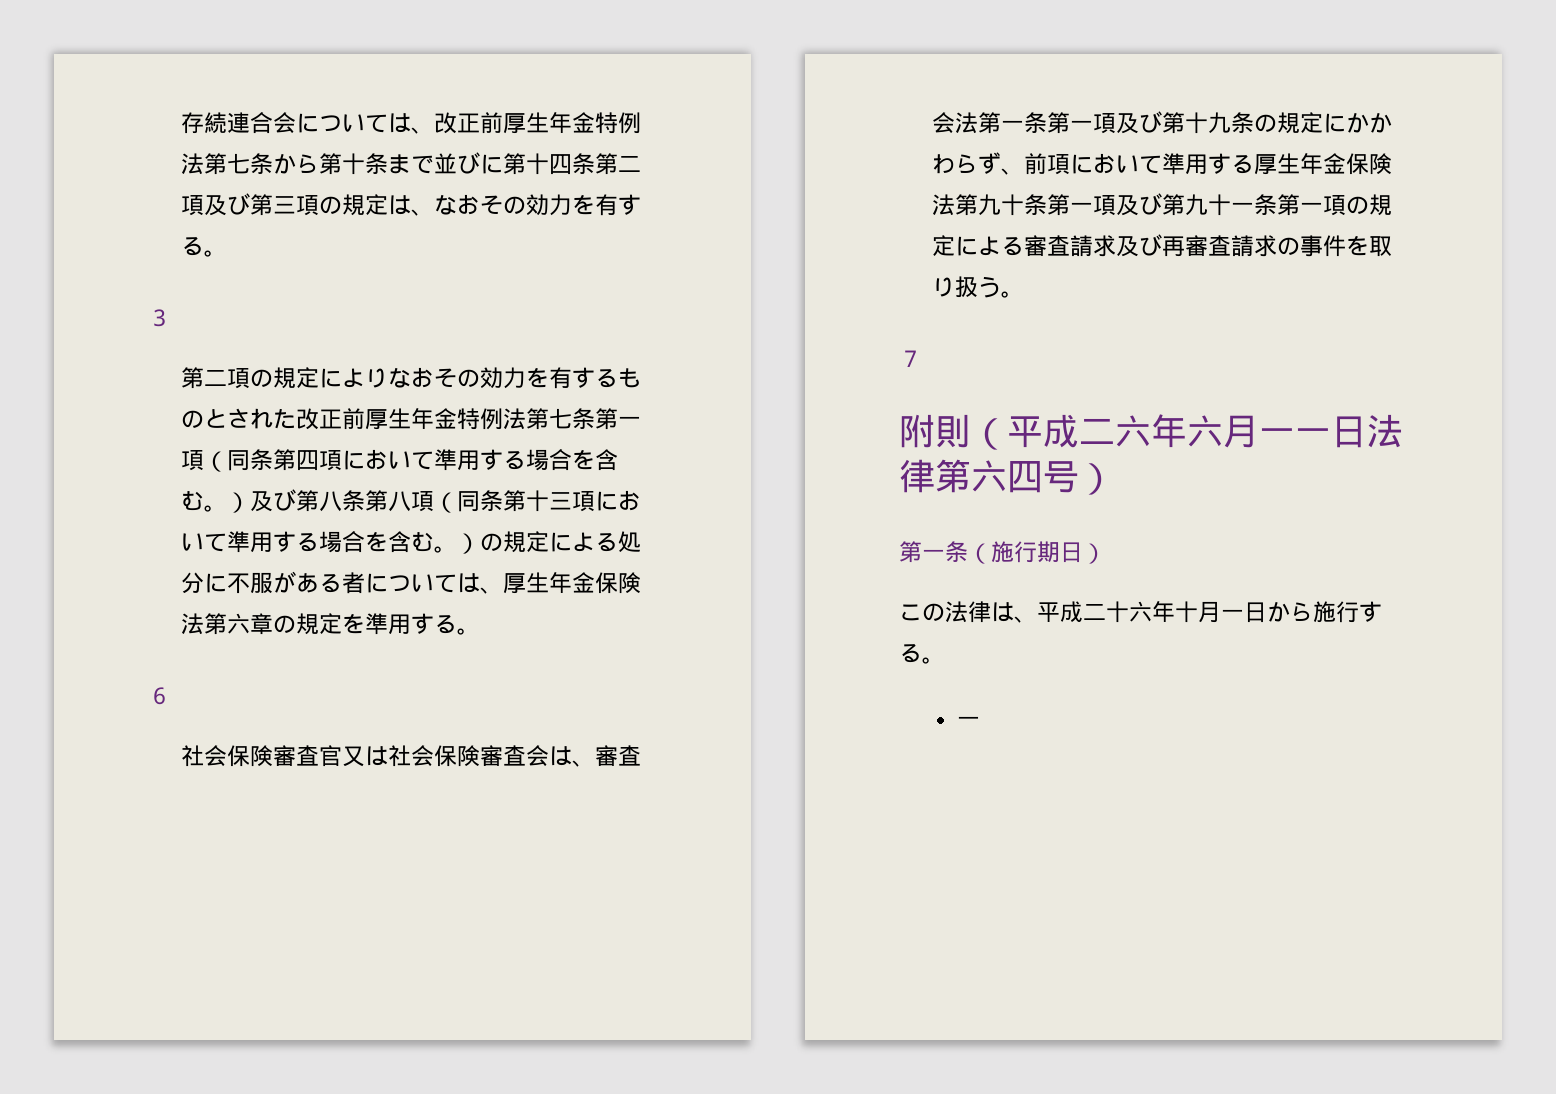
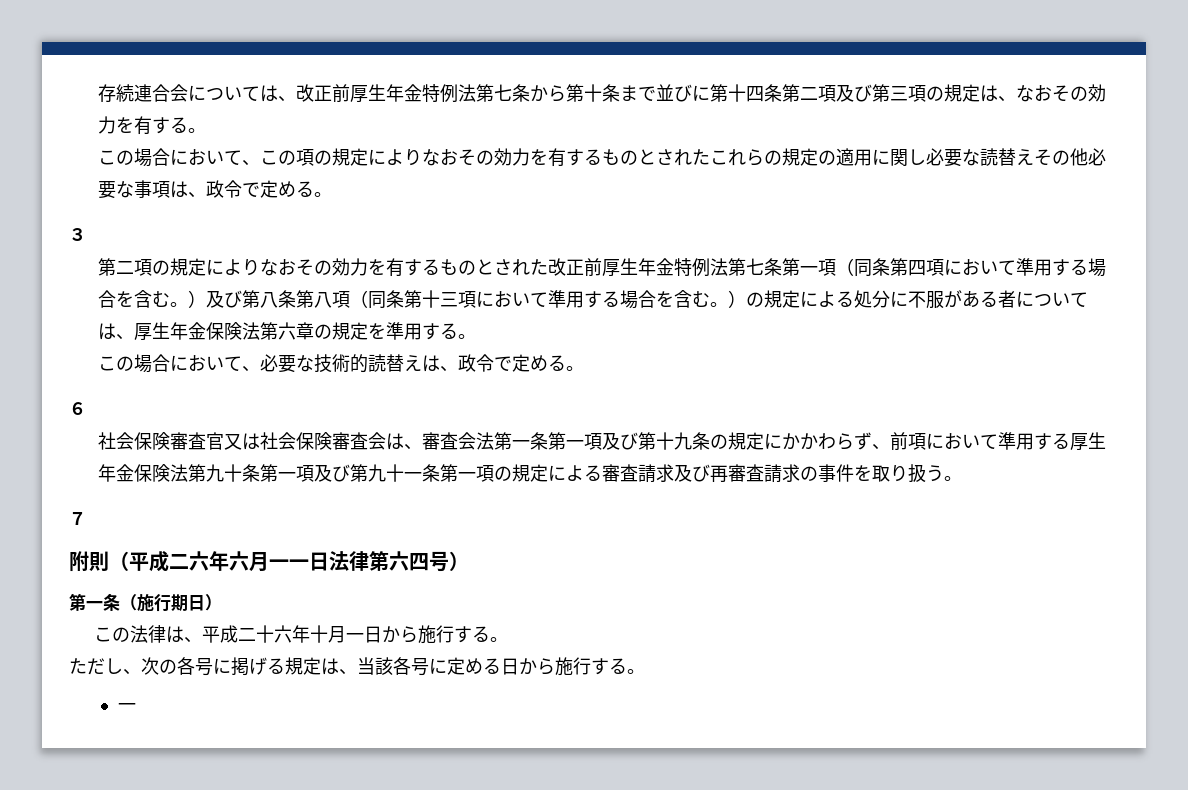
+ この場合において、この項の規定によりなおその効力を有するものとされたこれらの規定の適用に関し必要な読替えその他必要な事項は、政令で定める。
+ この場合において、必要な技術的読替えは、政令で定める。
+ ただし、次の各号に掲げる規定は、当該各号に定める日から施行する。

